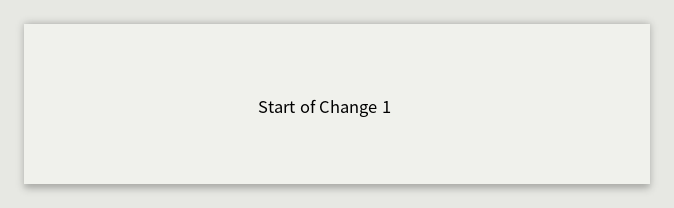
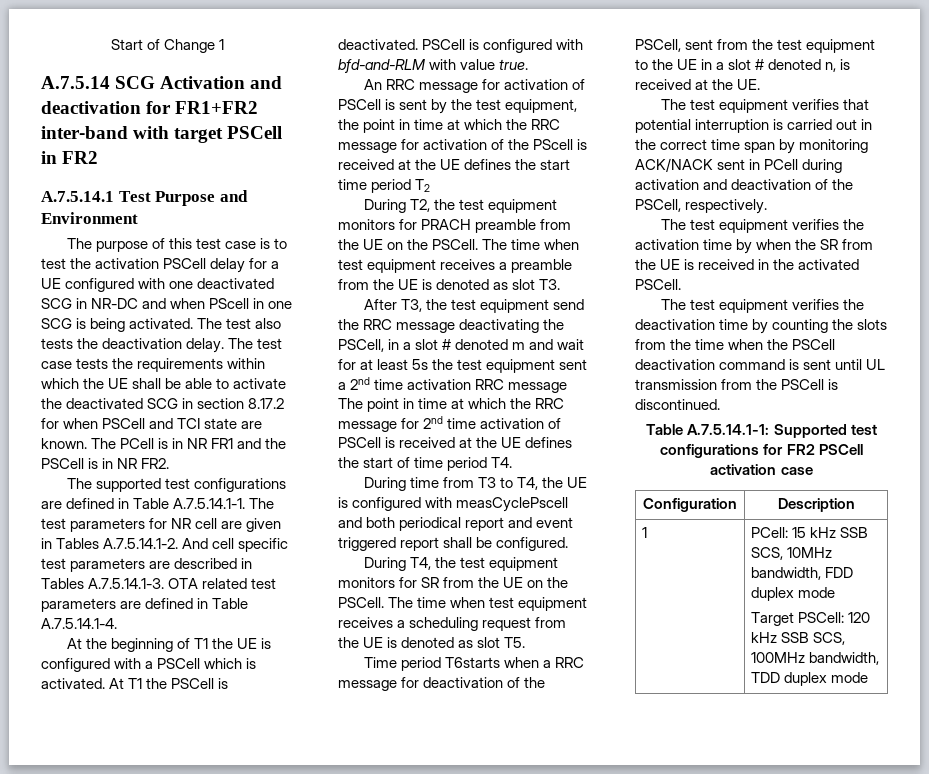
+ A.7.5.14 SCG Activation and deactivation for FR1+FR2 inter-band with target PSCell in FR2
+ A.7.5.14.1 Test Purpose and Environment
+ The purpose of this test case is to test the activation PSCell delay for a UE configured with one deactivated SCG in NR-DC and when PScell in one SCG is being activated. The test also tests the deactivation delay. The test case tests the requirements within which the UE shall be able to activate the deactivated SCG in section 8.17.2 for when PSCell and TCI state are known. The PCell is in NR FR1 and the PSCell is in NR FR2.
+ The supported test configurations are defined in Table A.7.5.14.1-1. The test parameters for NR cell are given in Tables A.7.5.14.1-2. And cell specific test parameters are described in Tables A.7.5.14.1-3. OTA related test parameters are defined in Table A.7.5.14.1-4.
+ At the beginning of T1 the UE is configured with a PSCell which is activated. At T1 the PSCell is deactivated. PSCell is configured with bfd-and-RLM with value true.
+ An RRC message for activation of PSCell is sent by the test equipment, the point in time at which the RRC message for activation of the PScell is received at the UE defines the start time period T2
+ During T2, the test equipment monitors for PRACH preamble from the UE on the PSCell. The time when test equipment receives a preamble from the UE is denoted as slot T3.
+ After T3, the test equipment send the RRC message deactivating the PSCell, in a slot # denoted m and wait for at least 5s the test equipment sent a 2nd time activation RRC message The point in time at which the RRC message for 2nd time activation of PSCell is received at the UE defines the start of time period T4.
+ During time from T3 to T4, the UE is configured with measCyclePscell and both periodical report and event triggered report shall be configured.
+ During T4, the test equipment monitors for SR from the UE on the PSCell. The time when test equipment receives a scheduling request from the UE is denoted as slot T5.
+ Time period T6starts when a RRC message for deactivation of the PSCell, sent from the test equipment to the UE in a slot # denoted n, is received at the UE.
+ The test equipment verifies that potential interruption is carried out in the correct time span by monitoring ACK/NACK sent in PCell during activation and deactivation of the PSCell, respectively.
+ The test equipment verifies the activation time by when the SR from the UE is received in the activated PSCell.
+ The test equipment verifies the deactivation time by counting the slots from the time when the PSCell deactivation command is sent until UL transmission from the PSCell is discontinued.
+ Table A.7.5.14.1-1: Supported test configurations for FR2 PSCell activation case
+ Configuration | Description
+ 1 | PCell: 15 kHz SSB SCS, 10MHz bandwidth, FDD duplex mode
+ Target PSCell: 120 kHz SSB SCS, 100MHz bandwidth, TDD duplex mode

